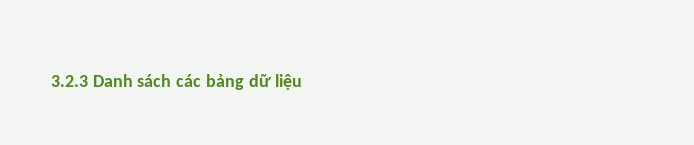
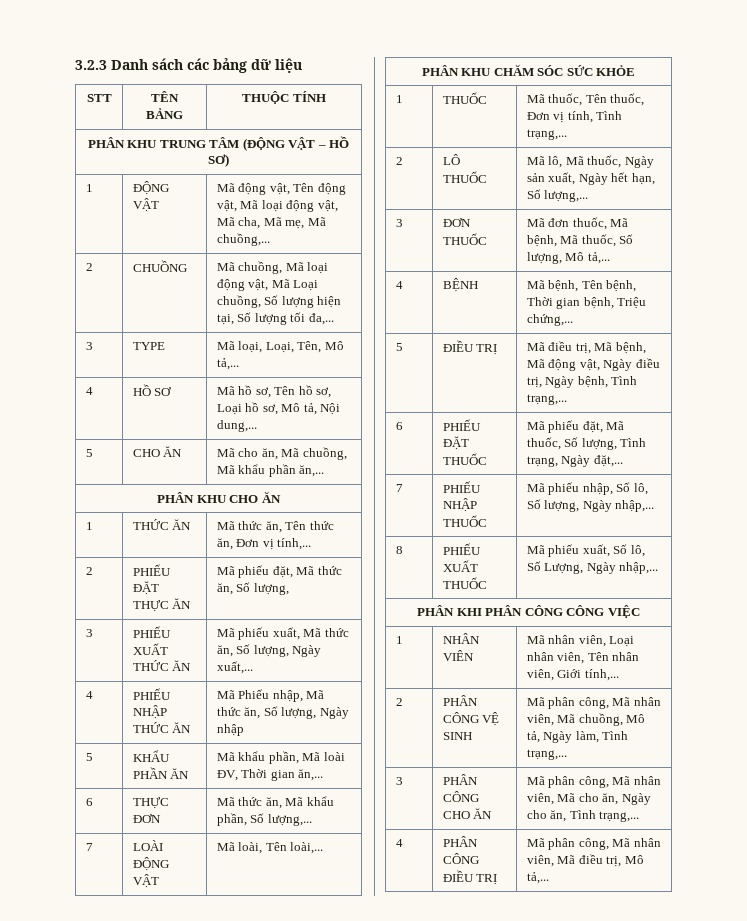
+ STT | TÊN BẢNG | THUỘC TÍNH
+ PHÂN KHU TRUNG TÂM (ĐỘNG VẬT – HỒ SƠ)
+ 1 | ĐỘNG VẬT | Mã động vật, Tên động vật, Mã loại động vật, Mã cha, Mã mẹ, Mã chuồng,...
+ 2 | CHUỒNG | Mã chuồng, Mã loại động vật, Mã Loại chuồng, Số lượng hiện tại, Số lượng tối đa,...
+ 3 | TYPE | Mã loại, Loại, Tên, Mô tả,...
+ 4 | HỒ SƠ | Mã hồ sơ, Tên hồ sơ, Loại hồ sơ, Mô tả, Nội dung,...
+ 5 | CHO ĂN | Mã cho ăn, Mã chuồng, Mã khẩu phần ăn,...
+ PHÂN KHU CHO ĂN
+ 1 | THỨC ĂN | Mã thức ăn, Tên thức ăn, Đơn vị tính,...
+ 2 | PHIẾU ĐẶT THỰC ĂN | Mã phiếu đặt, Mã thức ăn, Số lượng,
+ 3 | PHIẾU XUẤT THỨC ĂN | Mã phiếu xuất, Mã thức ăn, Số lượng, Ngày xuất,...
+ 4 | PHIẾU NHẬP THỨC ĂN | Mã Phiếu nhập, Mã thức ăn, Số lượng, Ngày nhập
+ 5 | KHẨU PHẦN ĂN | Mã khẩu phần, Mã loài ĐV, Thời gian ăn,...
+ 6 | THỰC ĐƠN | Mã thức ăn, Mã khẩu phần, Số lượng,...
+ 7 | LOÀI ĐỘNG VẬT | Mã loài, Tên loài,...
+ PHÂN KHU CHĂM SÓC SỨC KHỎE
+ 1 | THUỐC | Mã thuốc, Tên thuốc, Đơn vị tính, Tình trạng,...
+ 2 | LÔ THUỐC | Mã lô, Mã thuốc, Ngày sản xuất, Ngày hết hạn, Số lượng,...
+ 3 | ĐƠN THUỐC | Mã đơn thuốc, Mã bệnh, Mã thuốc, Số lượng, Mô tả,...
+ 4 | BỆNH | Mã bệnh, Tên bệnh, Thời gian bệnh, Triệu chứng,...
+ 5 | ĐIỀU TRỊ | Mã điều trị, Mã bệnh, Mã động vật, Ngày điều trị, Ngày bệnh, Tình trạng,...
+ 6 | PHIẾU ĐẶT THUỐC | Mã phiếu đặt, Mã thuốc, Số lượng, Tình trạng, Ngày đặt,...
+ 7 | PHIẾU NHẬP THUỐC | Mã phiếu nhập, Số lô, Số lượng, Ngày nhập,...
+ 8 | PHIẾU XUẤT THUỐC | Mã phiếu xuất, Số lô, Số Lượng, Ngày nhập,...
+ PHÂN KHI PHÂN CÔNG CÔNG VIỆC
+ 1 | NHÂN VIÊN | Mã nhân viên, Loại nhân viên, Tên nhân viên, Giới tính,...
+ 2 | PHÂN CÔNG VỆ SINH | Mã phân công, Mã nhân viên, Mã chuồng, Mô tả, Ngày làm, Tình trạng,...
+ 3 | PHÂN CÔNG CHO ĂN | Mã phân công, Mã nhân viên, Mã cho ăn, Ngày cho ăn, Tình trạng,...
+ 4 | PHÂN CÔNG ĐIỀU TRỊ | Mã phân công, Mã nhân viên, Mã điều trị, Mô tả,...

